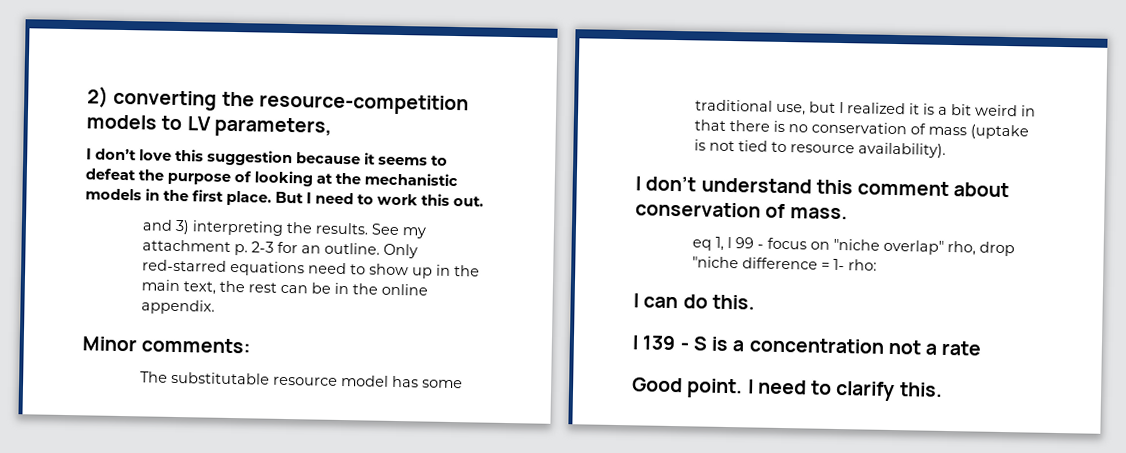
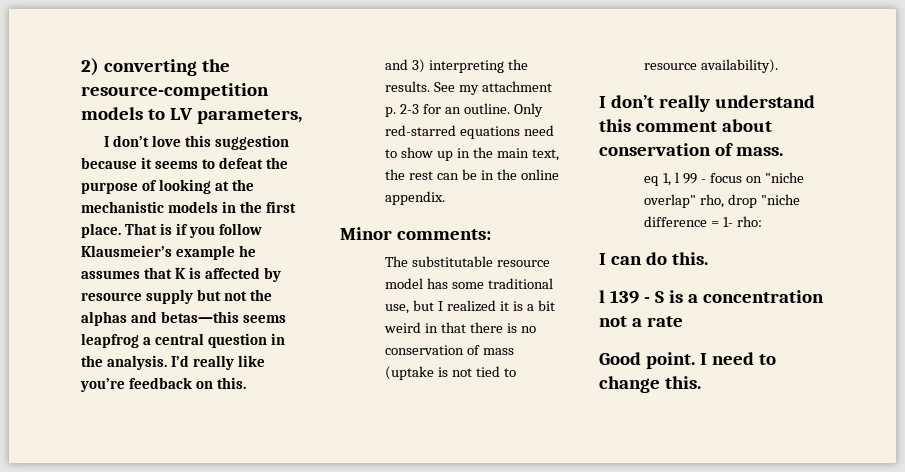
- But I need to work this out.
+ That is if you follow Klausmeier’s example he assumes that K is affected by resource supply but not the alphas and betas—this seems leapfrog a central question in the analysis. I’d really like you’re feedback on this.
- I don’t understand this comment about conservation of mass.
+ I don’t really understand this comment about conservation of mass.
- I need to clarify this.
+ I need to change this.

